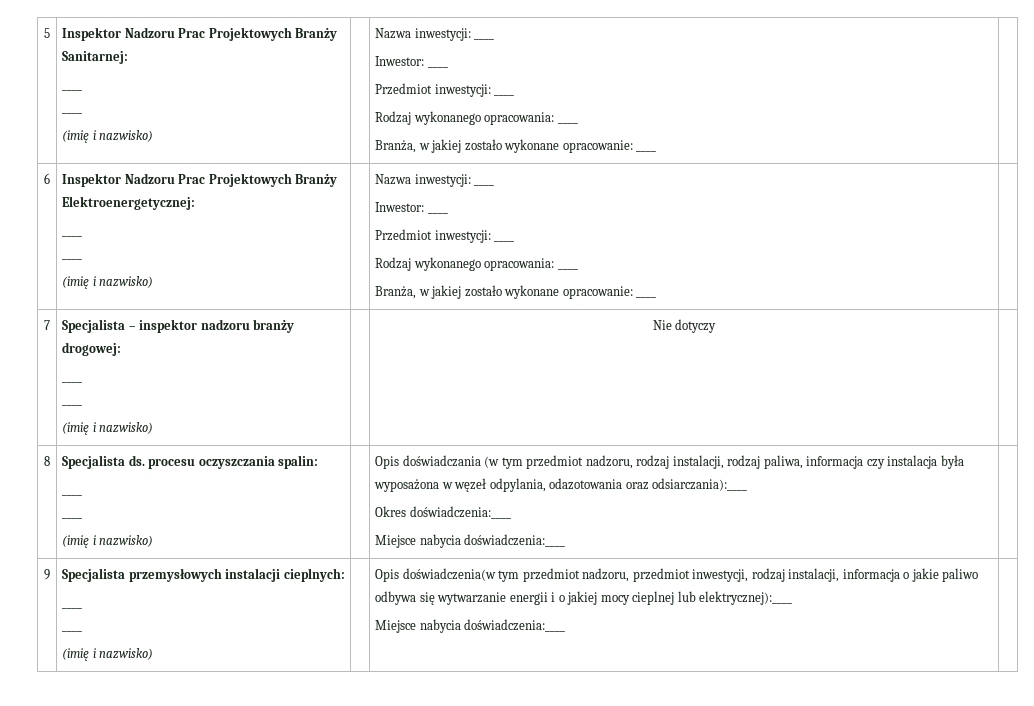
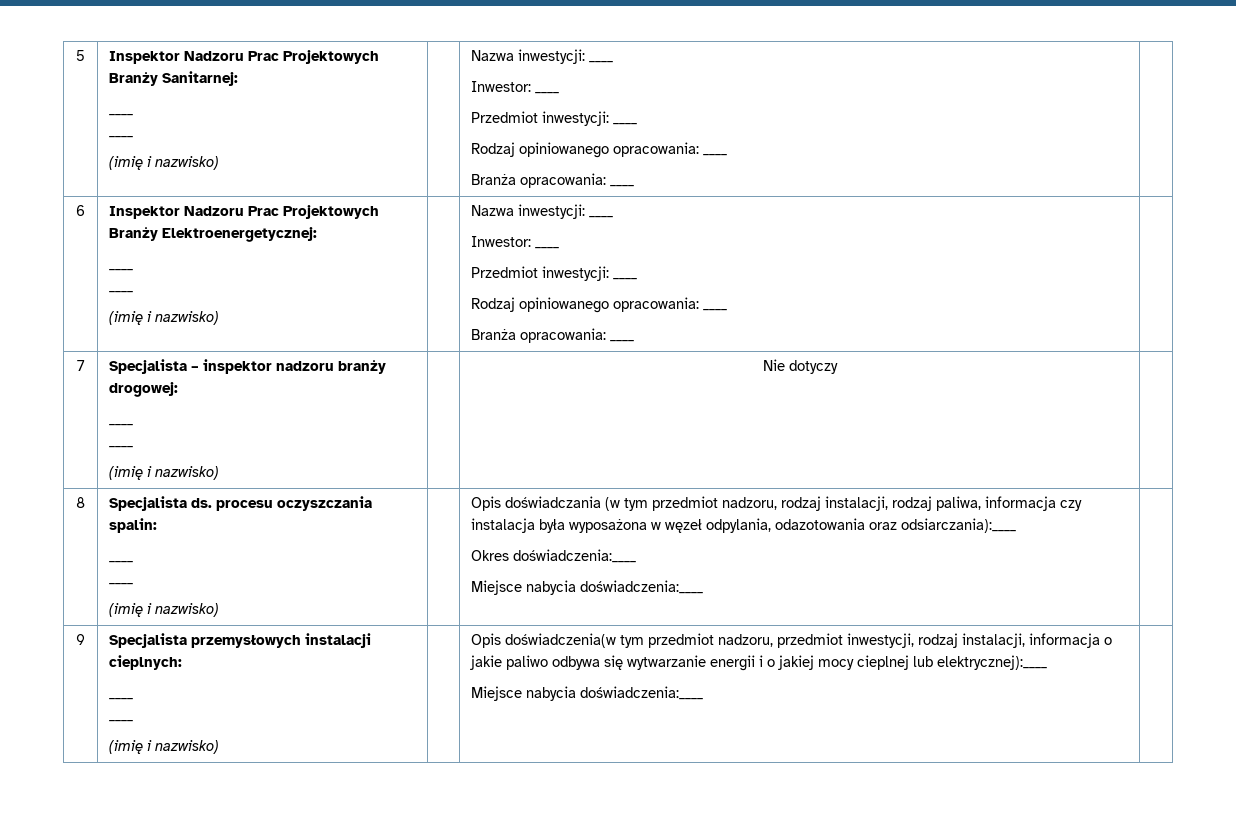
  5 | Inspektor Nadzoru Prac Projektowych Branży Sanitarnej:
  ____
  ____
  (imię i nazwisko) | | Nazwa inwestycji: ____
  Inwestor: ____
  Przedmiot inwestycji: ____
- Rodzaj wykonanego opracowania: ____
- Branża, w jakiej zostało wykonane opracowanie: ____ |
+ Rodzaj opiniowanego opracowania: ____
+ Branża opracowania: ____ |
  6 | Inspektor Nadzoru Prac Projektowych Branży Elektroenergetycznej:
  ____
  ____
  (imię i nazwisko) | | Nazwa inwestycji: ____
  Inwestor: ____
  Przedmiot inwestycji: ____
- Rodzaj wykonanego opracowania: ____
- Branża, w jakiej zostało wykonane opracowanie: ____ |
+ Rodzaj opiniowanego opracowania: ____
+ Branża opracowania: ____ |

